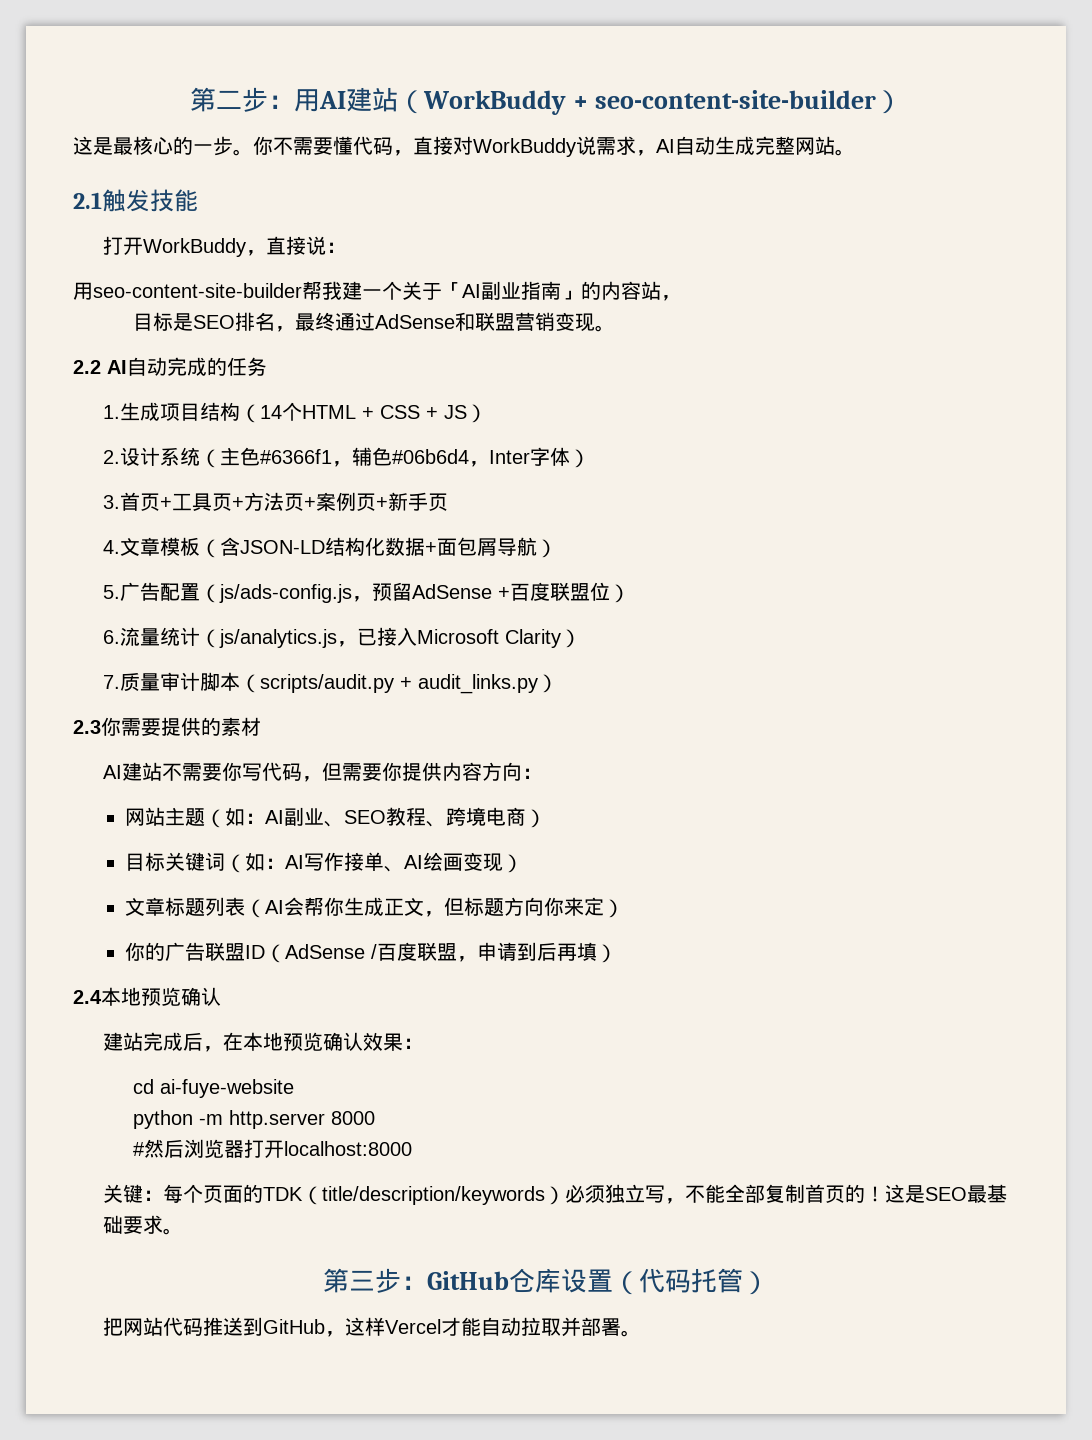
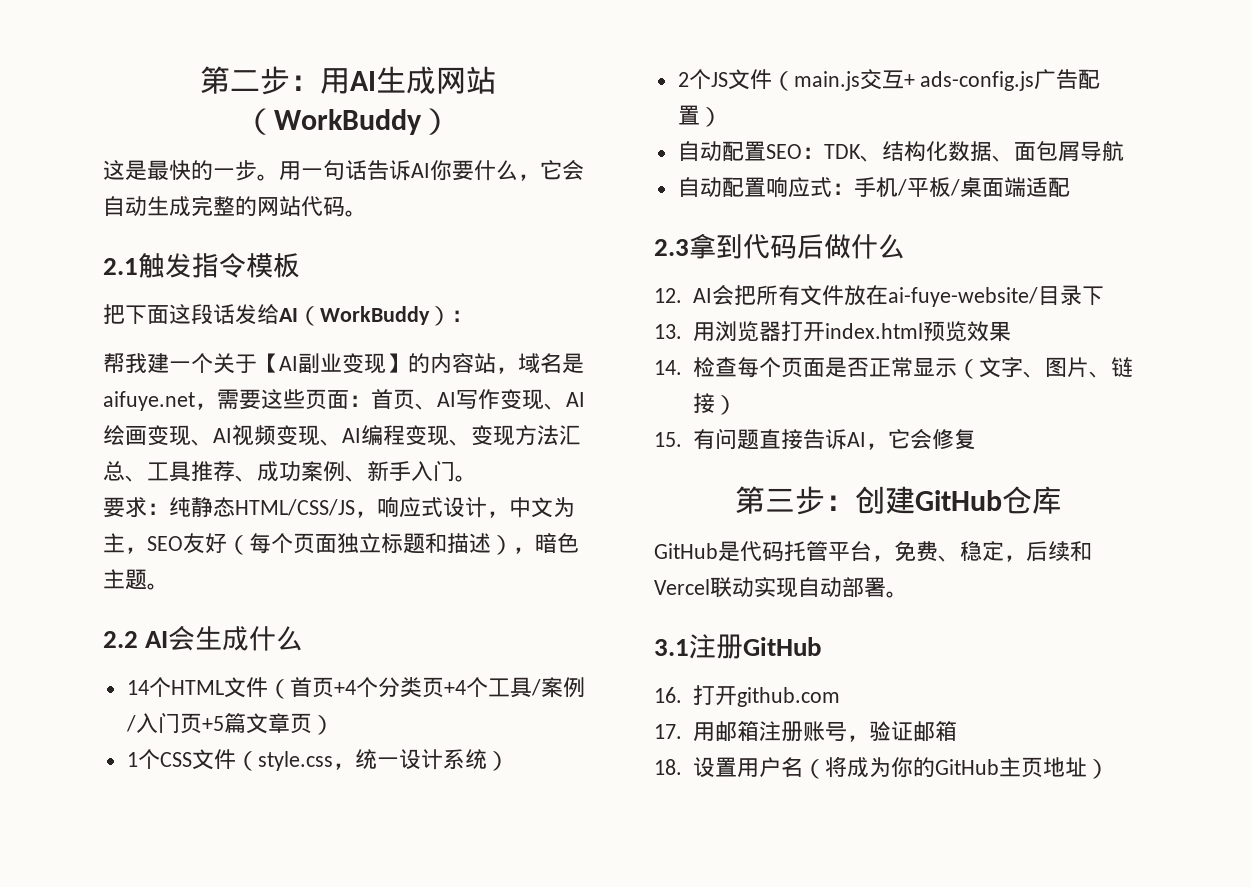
- 第二步：用AI建站（WorkBuddy + seo-content-site-builder）
+ 第二步：用AI生成网站（WorkBuddy）
- 这是最核心的一步。
+ 这是最快的一步。
- 你不需要懂代码，直接对WorkBuddy说需求，AI自动生成完整网站。
+ 用一句话告诉AI你要什么，它会自动生成完整的网站代码。
- 2.1触发技能
- 打开WorkBuddy，直接说：
- 用seo-content-site-builder帮我建一个关于「AI副业指南」的内容站，
- 目标是SEO排名，最终通过AdSense和联盟营销变现。
- 2.2 AI自动完成的任务
- 1.生成项目结构（14个HTML + CSS + JS）
- 2.设计系统（主色#6366f1，辅色#06b6d4，Inter字体）
- 3.首页+工具页+方法页+案例页+新手页
- 4.文章模板（含JSON-LD结构化数据+面包屑导航）
- 5.广告配置（js/ads-config.js，预留AdSense +百度联盟位）
- 6.流量统计（js/analytics.js，已接入Microsoft Clarity）
- 7.质量审计脚本（scripts/audit.py + audit_links.py）
- 2.3你需要提供的素材
- AI建站不需要你写代码，但需要你提供内容方向：
- 网站主题（如：AI副业、SEO教程、跨境电商）
- 目标关键词（如：AI写作接单、AI绘画变现）
- 文章标题列表（AI会帮你生成正文，但标题方向你来定）
- 你的广告联盟ID（AdSense /百度联盟，申请到后再填）
- 2.4本地预览确认
- 建站完成后，在本地预览确认效果：
- cd ai-fuye-website
- python -m http.server 8000
- #然后浏览器打开localhost:8000
- 关键：每个页面的TDK（title/description/keywords）必须独立写，不能全部复制首页的！这是SEO最基础要求。
+ 2.1触发指令模板
+ 把下面这段话发给AI（WorkBuddy）：
+ 帮我建一个关于【AI副业变现】的内容站，域名是aifuye.net，需要这些页面：首页、AI写作变现、AI绘画变现、AI视频变现、AI编程变现、变现方法汇总、工具推荐、成功案例、新手入门。
+ 要求：纯静态HTML/CSS/JS，响应式设计，中文为主，SEO友好（每个页面独立标题和描述），暗色主题。
+ 2.2 AI会生成什么
+ 14个HTML文件（首页+4个分类页+4个工具/案例/入门页+5篇文章页）
+ 1个CSS文件（style.css，统一设计系统）
+ 2个JS文件（main.js交互+ ads-config.js广告配置）
+ 自动配置SEO：TDK、结构化数据、面包屑导航
+ 自动配置响应式：手机/平板/桌面端适配
+ 2.3拿到代码后做什么
+ 12. AI会把所有文件放在ai-fuye-website/目录下
+ 13.用浏览器打开index.html预览效果
+ 14.检查每个页面是否正常显示（文字、图片、链接）
+ 15.有问题直接告诉AI，它会修复
- 第三步：GitHub仓库设置（代码托管）
- 把网站代码推送到GitHub，这样Vercel才能自动拉取并部署。
+ 第三步：创建GitHub仓库
+ GitHub是代码托管平台，免费、稳定，后续和Vercel联动实现自动部署。
+ 3.1注册GitHub
+ 16.打开github.com
+ 17.用邮箱注册账号，验证邮箱
+ 18.设置用户名（将成为你的GitHub主页地址）

